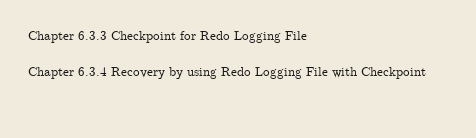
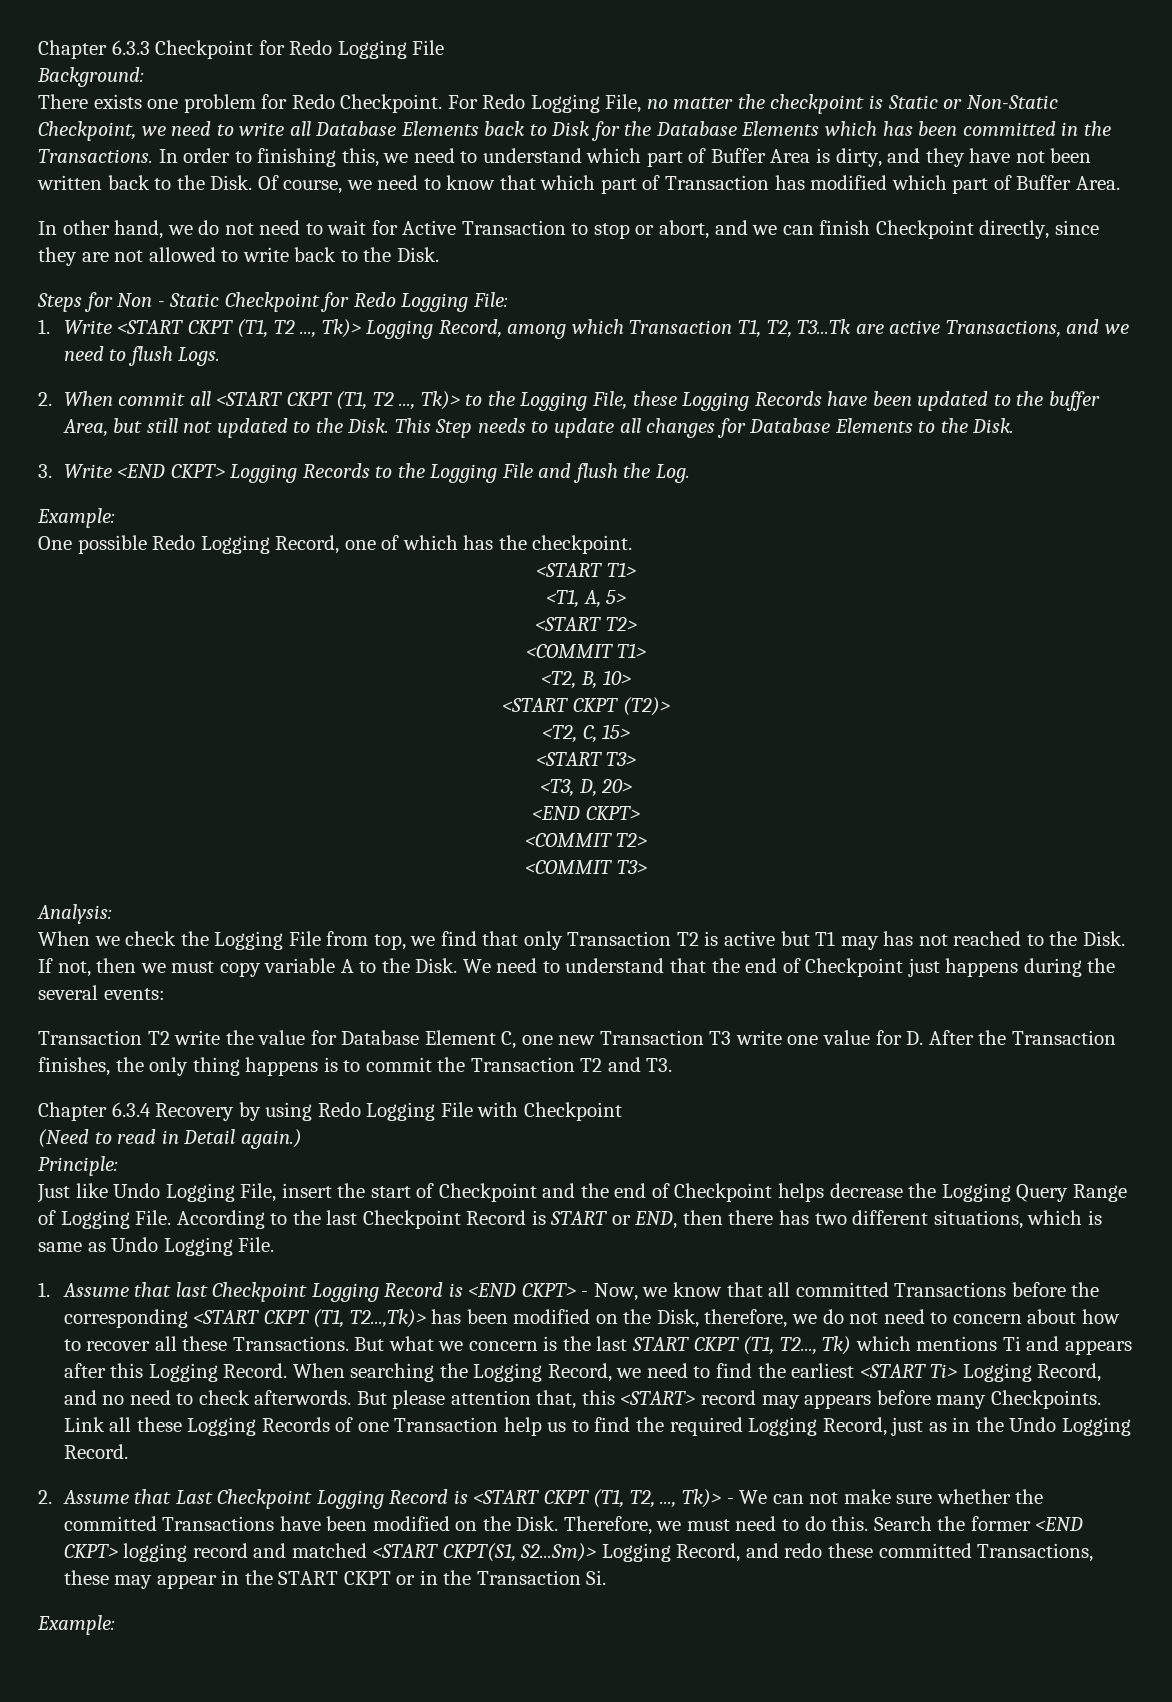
+ Background:
+ There exists one problem for Redo Checkpoint. For Redo Logging File, no matter the checkpoint is Static or Non-Static Checkpoint, we need to write all Database Elements back to Disk for the Database Elements which has been committed in the Transactions. In order to finishing this, we need to understand which part of Buffer Area is dirty, and they have not been written back to the Disk. Of course, we need to know that which part of Transaction has modified which part of Buffer Area.
+ In other hand, we do not need to wait for Active Transaction to stop or abort, and we can finish Checkpoint directly, since they are not allowed to write back to the Disk.
+ Steps for Non - Static Checkpoint for Redo Logging File:
+ 1. Write <START CKPT (T1, T2 ..., Tk)> Logging Record, among which Transaction T1, T2, T3...Tk are active Transactions, and we need to flush Logs.
+ 2. When commit all <START CKPT (T1, T2 ..., Tk)> to the Logging File, these Logging Records have been updated to the buffer Area, but still not updated to the Disk. This Step needs to update all changes for Database Elements to the Disk.
+ 3. Write <END CKPT> Logging Records to the Logging File and flush the Log.
+ Example:
+ One possible Redo Logging Record, one of which has the checkpoint.
+ <START T1>
+ <T1, A, 5>
+ <START T2>
+ <COMMIT T1>
+ <T2, B, 10>
+ <START CKPT (T2)>
+ <T2, C, 15>
+ <START T3>
+ <T3, D, 20>
+ <END CKPT>
+ <COMMIT T2>
+ <COMMIT T3>
+ Analysis:
+ When we check the Logging File from top, we find that only Transaction T2 is active but T1 may has not reached to the Disk. If not, then we must copy variable A to the Disk. We need to understand that the end of Checkpoint just happens during the several events:
+ Transaction T2 write the value for Database Element C, one new Transaction T3 write one value for D. After the Transaction finishes, the only thing happens is to commit the Transaction T2 and T3.
+ (Need to read in Detail again.)
+ Principle:
+ Just like Undo Logging File, insert the start of Checkpoint and the end of Checkpoint helps decrease the Logging Query Range of Logging File. According to the last Checkpoint Record is START or END, then there has two different situations, which is same as Undo Logging File.
+ 1. Assume that last Checkpoint Logging Record is <END CKPT> - Now, we know that all committed Transactions before the corresponding <START CKPT (T1, T2...,Tk)> has been modified on the Disk, therefore, we do not need to concern about how to recover all these Transactions. But what we concern is the last START CKPT (T1, T2..., Tk) which mentions Ti and appears after this Logging Record. When searching the Logging Record, we need to find the earliest <START Ti> Logging Record, and no need to check afterwords. But please attention that, this <START> record may appears before many Checkpoints. Link all these Logging Records of one Transaction help us to find the required Logging Record, just as in the Undo Logging Record.
+ 2. Assume that Last Checkpoint Logging Record is <START CKPT (T1, T2, ..., Tk)> - We can not make sure whether the committed Transactions have been modified on the Disk. Therefore, we must need to do this. Search the former <END CKPT> logging record and matched <START CKPT(S1, S2...Sm)> Logging Record, and redo these committed Transactions, these may appear in the START CKPT or in the Transaction Si.
+ Example:

